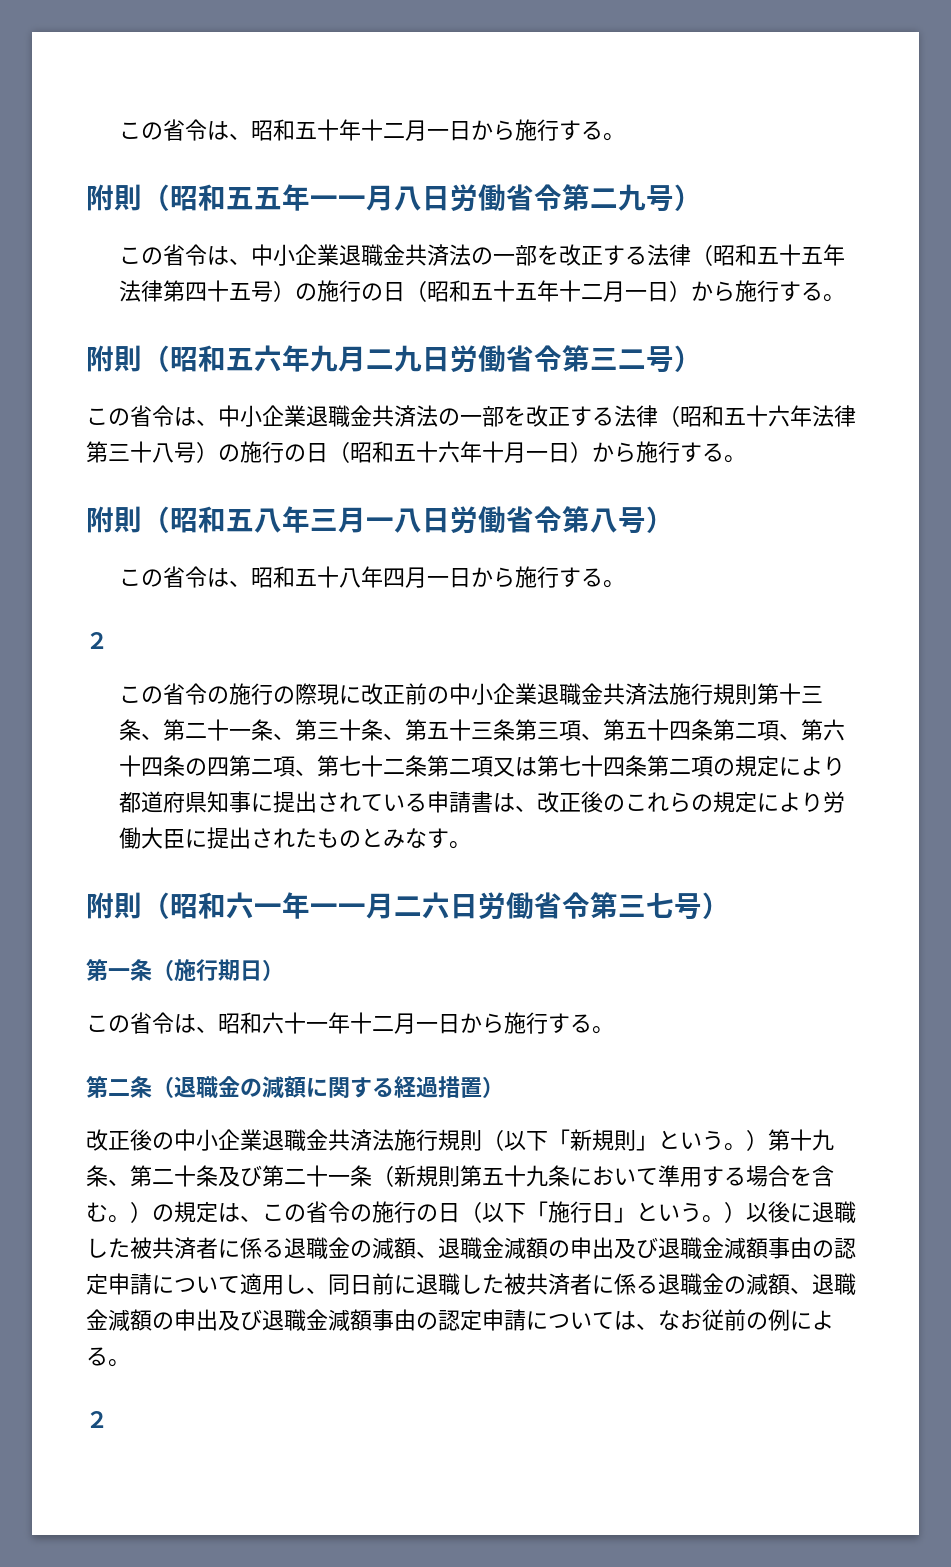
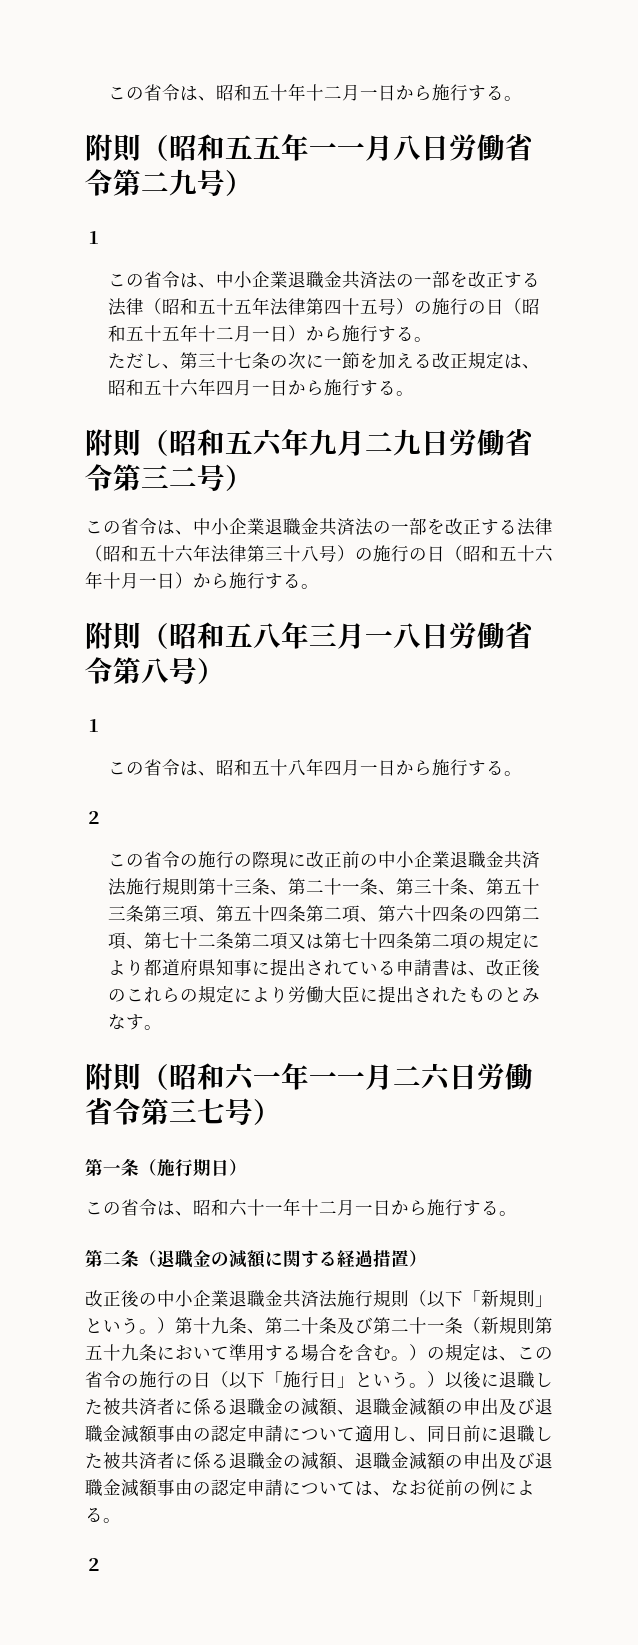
  附則（昭和五五年一一月八日労働省令第二九号）
+ １
+ ただし、第三十七条の次に一節を加える改正規定は、昭和五十六年四月一日から施行する。
  附則（昭和五八年三月一八日労働省令第八号）
+ １

